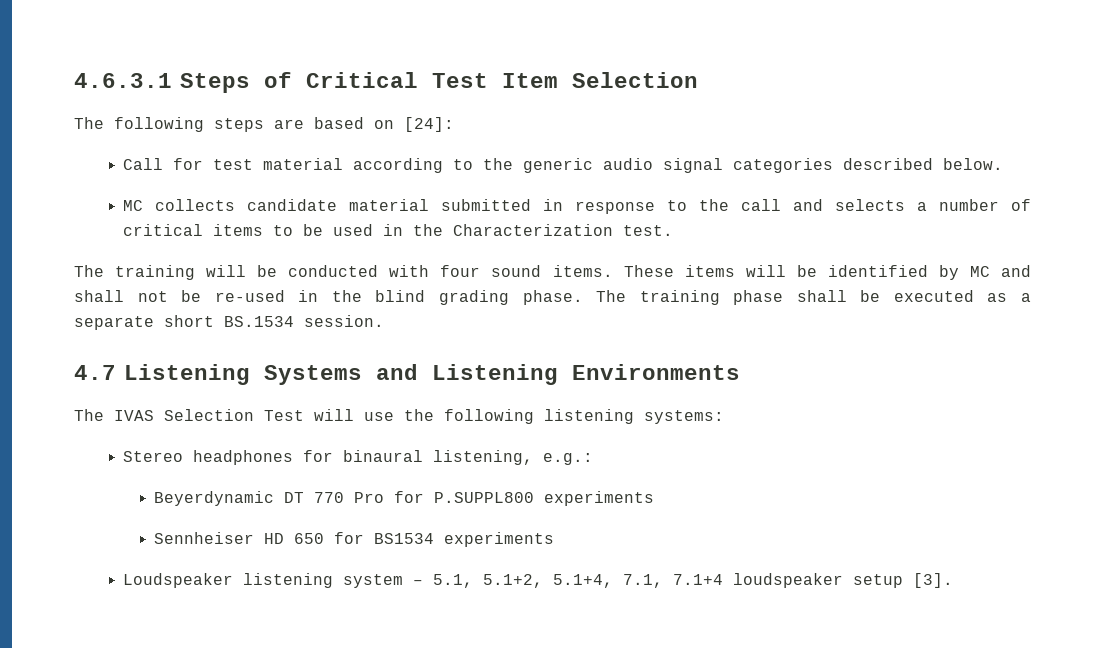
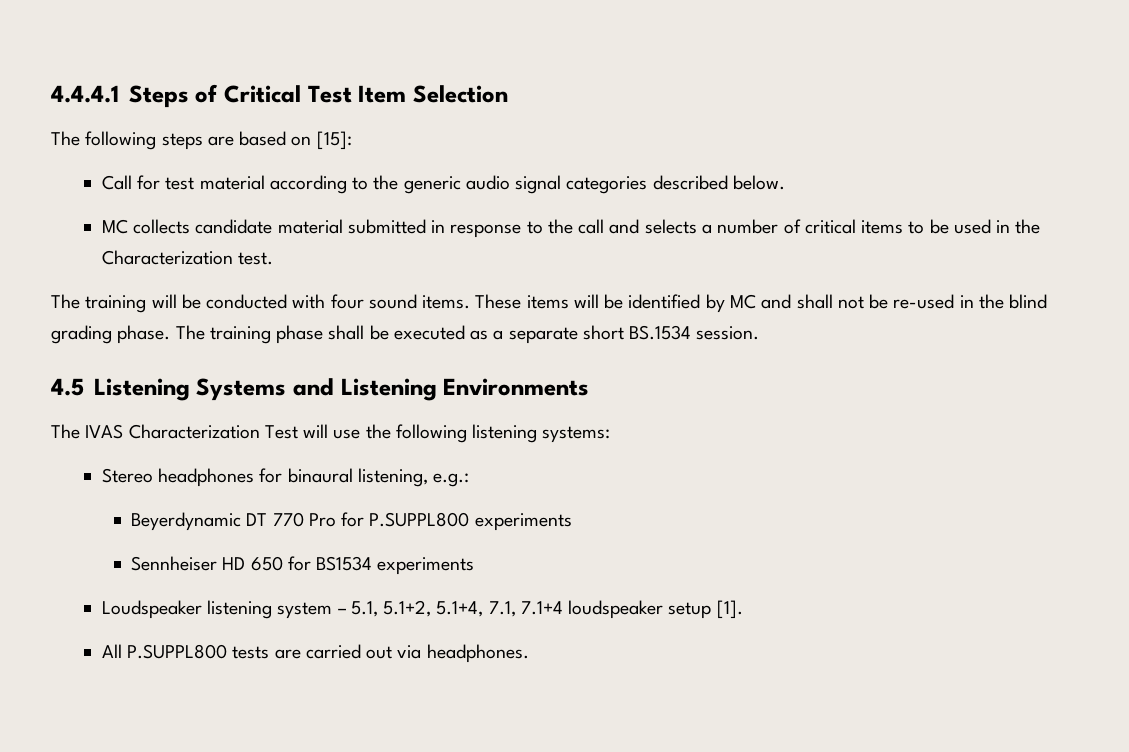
- 4.6.3.1 Steps of Critical Test Item Selection
+ 4.4.4.1 Steps of Critical Test Item Selection
- The following steps are based on [24]:
+ The following steps are based on [15]:
- 4.7 Listening Systems and Listening Environments
+ 4.5 Listening Systems and Listening Environments
- The IVAS Selection Test will use the following listening systems:
+ The IVAS Characterization Test will use the following listening systems:
- Loudspeaker listening system – 5.1, 5.1+2, 5.1+4, 7.1, 7.1+4 loudspeaker setup [3].
+ Loudspeaker listening system – 5.1, 5.1+2, 5.1+4, 7.1, 7.1+4 loudspeaker setup [1].
+ All P.SUPPL800 tests are carried out via headphones.

